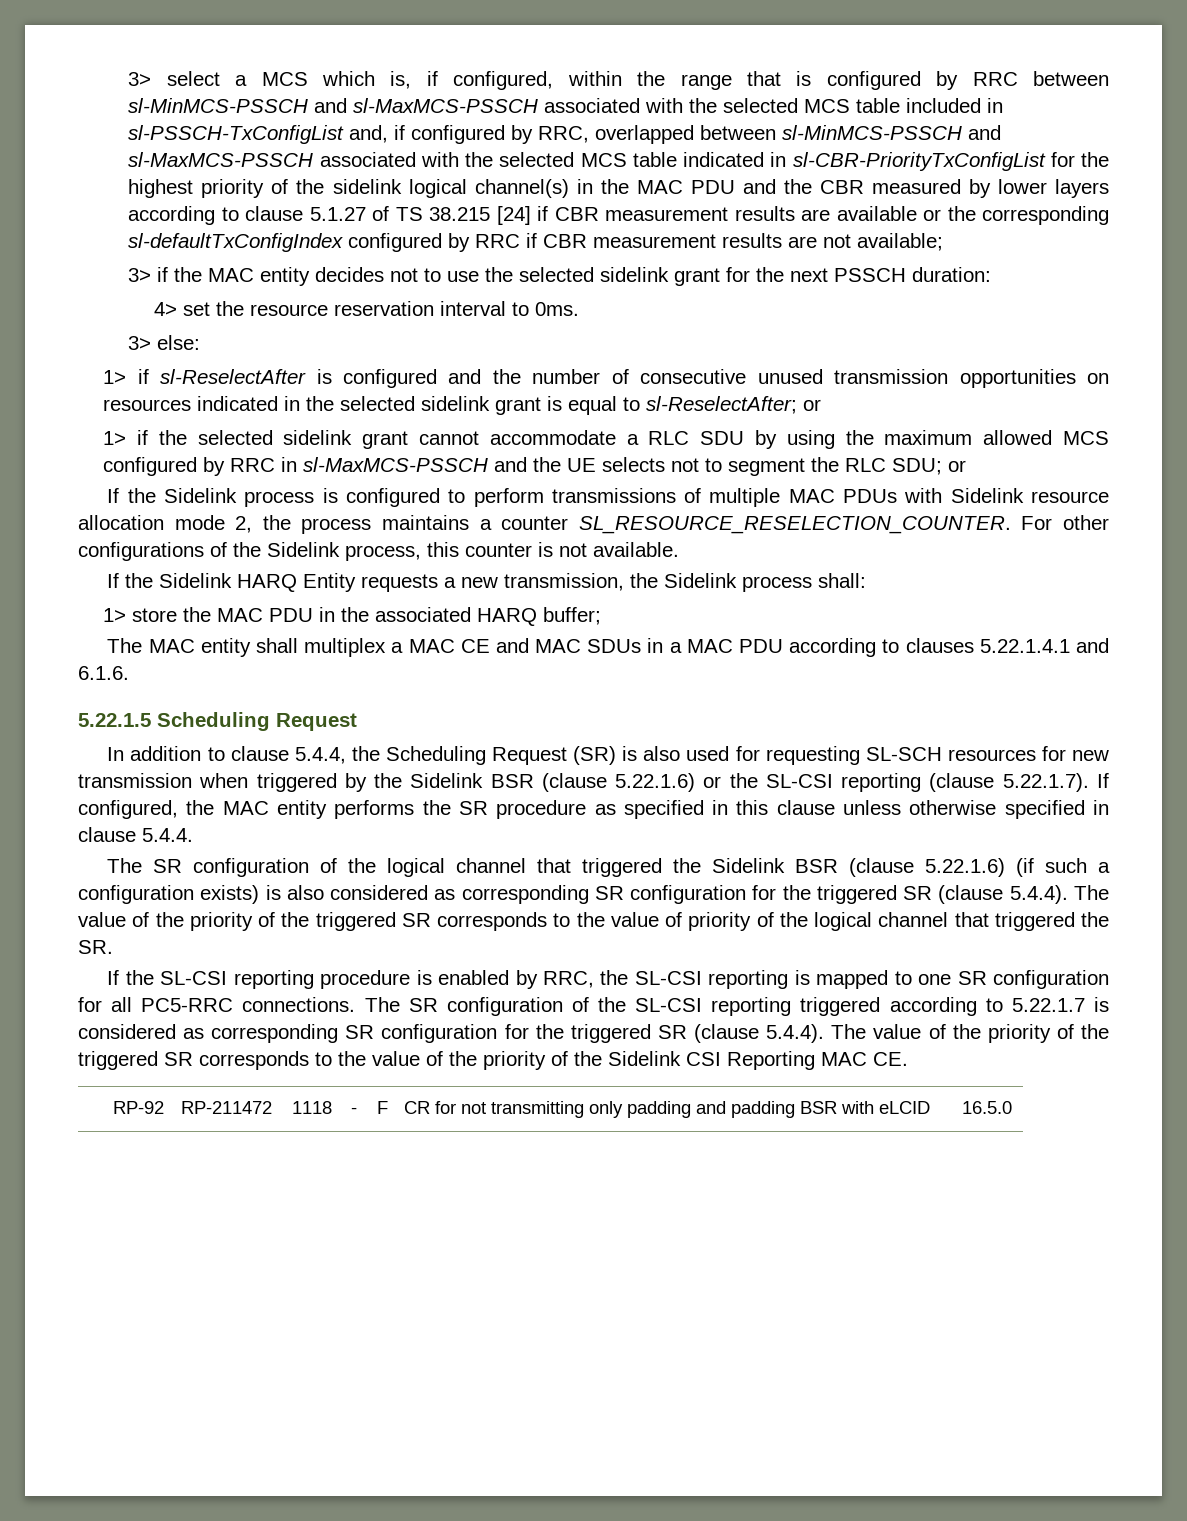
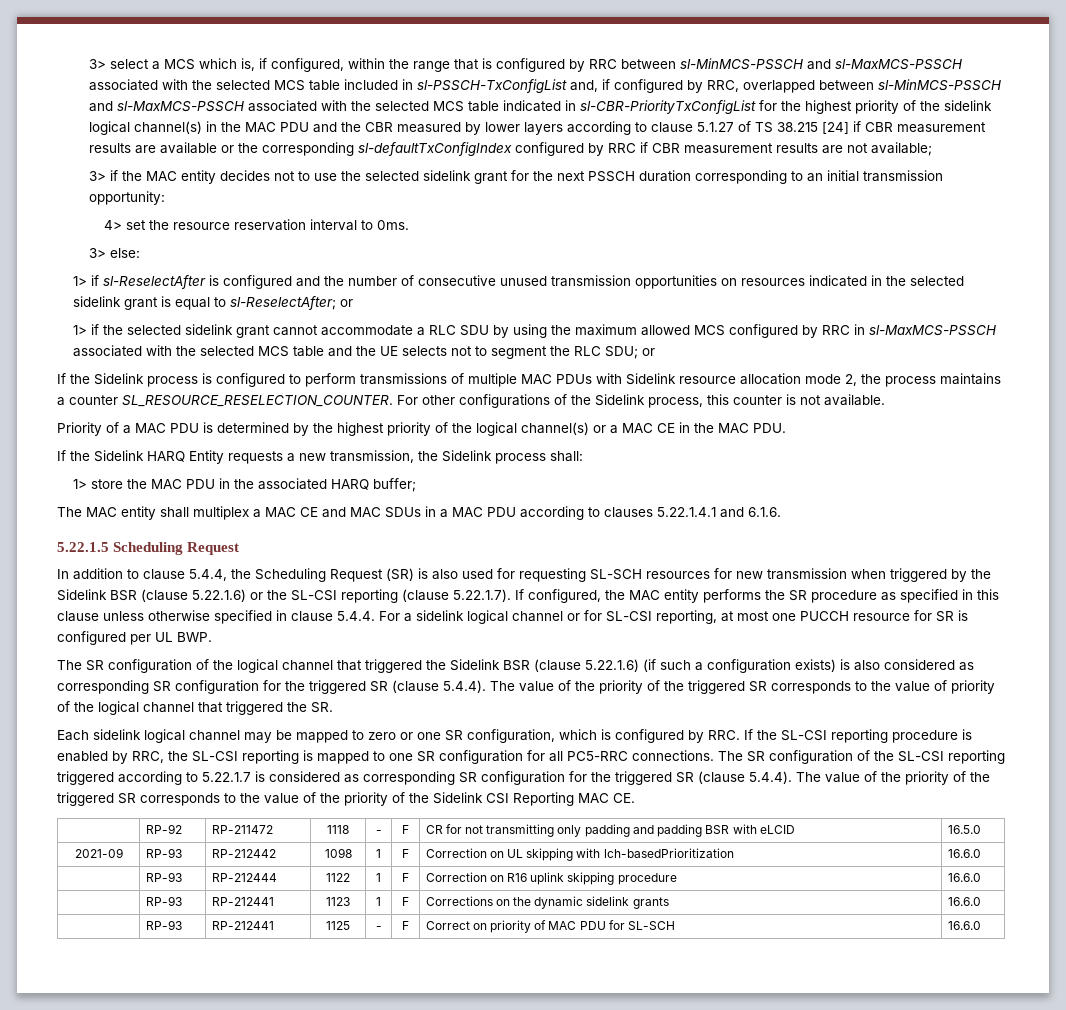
- 3> if the MAC entity decides not to use the selected sidelink grant for the next PSSCH duration:
+ 3> if the MAC entity decides not to use the selected sidelink grant for the next PSSCH duration corresponding to an initial transmission opportunity:
- 1> if the selected sidelink grant cannot accommodate a RLC SDU by using the maximum allowed MCS configured by RRC in sl-MaxMCS-PSSCH and the UE selects not to segment the RLC SDU; or
+ 1> if the selected sidelink grant cannot accommodate a RLC SDU by using the maximum allowed MCS configured by RRC in sl-MaxMCS-PSSCH associated with the selected MCS table and the UE selects not to segment the RLC SDU; or
+ Priority of a MAC PDU is determined by the highest priority of the logical channel(s) or a MAC CE in the MAC PDU.
- In addition to clause 5.4.4, the Scheduling Request (SR) is also used for requesting SL-SCH resources for new transmission when triggered by the Sidelink BSR (clause 5.22.1.6) or the SL-CSI reporting (clause 5.22.1.7). If configured, the MAC entity performs the SR procedure as specified in this clause unless otherwise specified in clause 5.4.4.
+ In addition to clause 5.4.4, the Scheduling Request (SR) is also used for requesting SL-SCH resources for new transmission when triggered by the Sidelink BSR (clause 5.22.1.6) or the SL-CSI reporting (clause 5.22.1.7). If configured, the MAC entity performs the SR procedure as specified in this clause unless otherwise specified in clause 5.4.4. For a sidelink logical channel or for SL-CSI reporting, at most one PUCCH resource for SR is configured per UL BWP.
- If the SL-CSI reporting procedure is enabled by RRC, the SL-CSI reporting is mapped to one SR configuration for all PC5-RRC connections.
+ Each sidelink logical channel may be mapped to zero or one SR configuration, which is configured by RRC. If the SL-CSI reporting procedure is enabled by RRC, the SL-CSI reporting is mapped to one SR configuration for all PC5-RRC connections.
+ 2021-09 | RP-93 | RP-212442 | 1098 | 1 | F | Correction on UL skipping with lch-basedPrioritization | 16.6.0
+ | RP-93 | RP-212444 | 1122 | 1 | F | Correction on R16 uplink skipping procedure | 16.6.0
+ | RP-93 | RP-212441 | 1123 | 1 | F | Corrections on the dynamic sidelink grants | 16.6.0
+ | RP-93 | RP-212441 | 1125 | - | F | Correct on priority of MAC PDU for SL-SCH | 16.6.0

